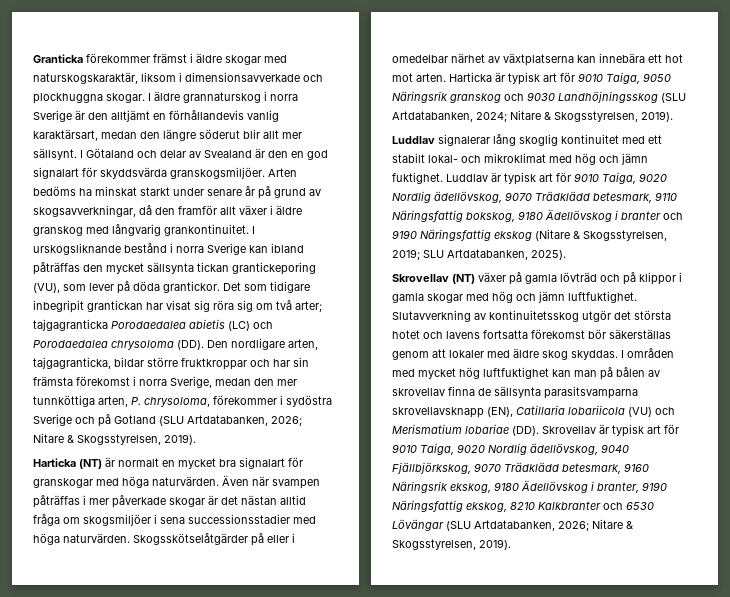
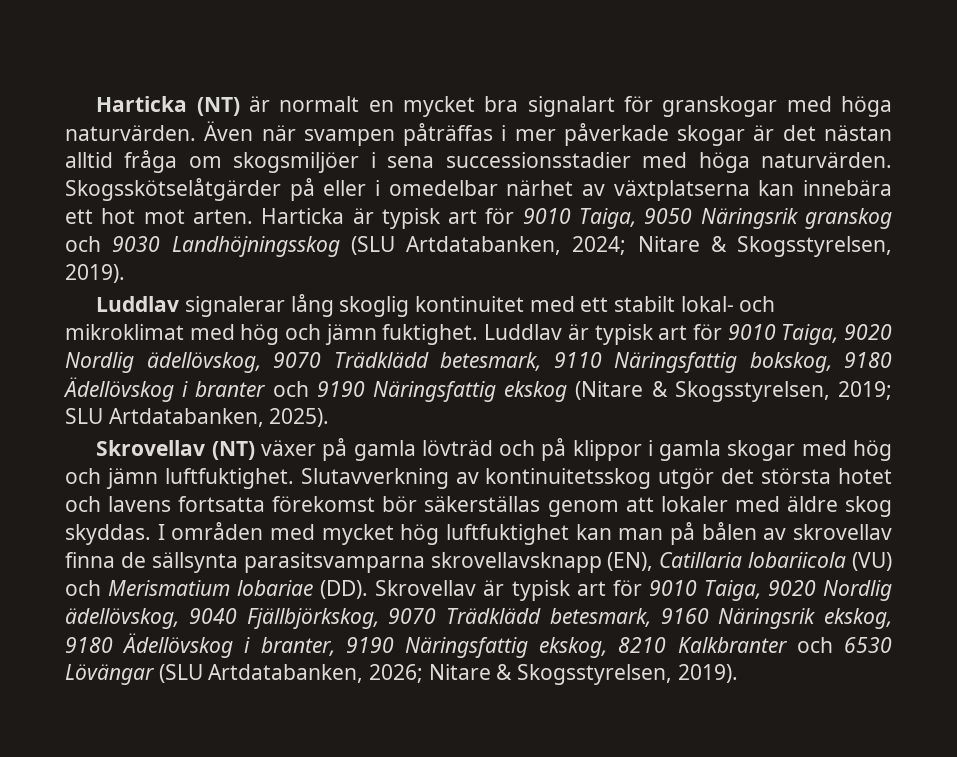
- Granticka förekommer främst i äldre skogar med naturskogskaraktär, liksom i dimensionsavverkade och plockhuggna skogar. I äldre grannaturskog i norra Sverige är den alltjämt en förhållandevis vanlig karaktärsart, medan den längre söderut blir allt mer sällsynt. I Götaland och delar av Svealand är den en god signalart för skyddsvärda granskogsmiljöer. Arten bedöms ha minskat starkt under senare år på grund av skogsavverkningar, då den framför allt växer i äldre granskog med långvarig grankontinuitet. I urskogsliknande bestånd i norra Sverige kan ibland påträffas den mycket sällsynta tickan grantickeporing (VU), som lever på döda grantickor. Det som tidigare inbegripit grantickan har visat sig röra sig om två arter; tajgagranticka Porodaedalea abietis (LC) och Porodaedalea chrysoloma (DD). Den nordligare arten, tajgagranticka, bildar större fruktkroppar och har sin främsta förekomst i norra Sverige, medan den mer tunnköttiga arten, P. chrysoloma, förekommer i sydöstra Sverige och på Gotland (SLU Artdatabanken, 2026; Nitare & Skogsstyrelsen, 2019).

